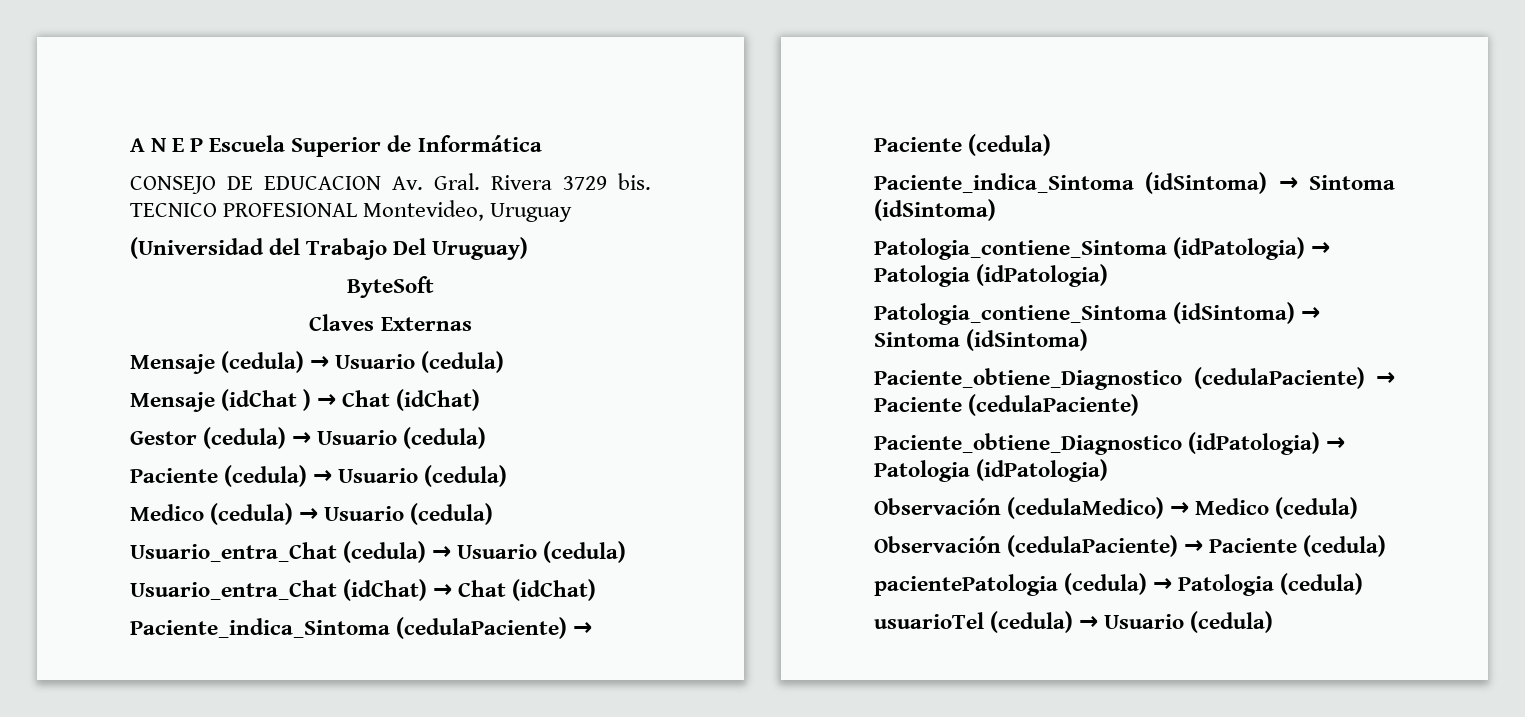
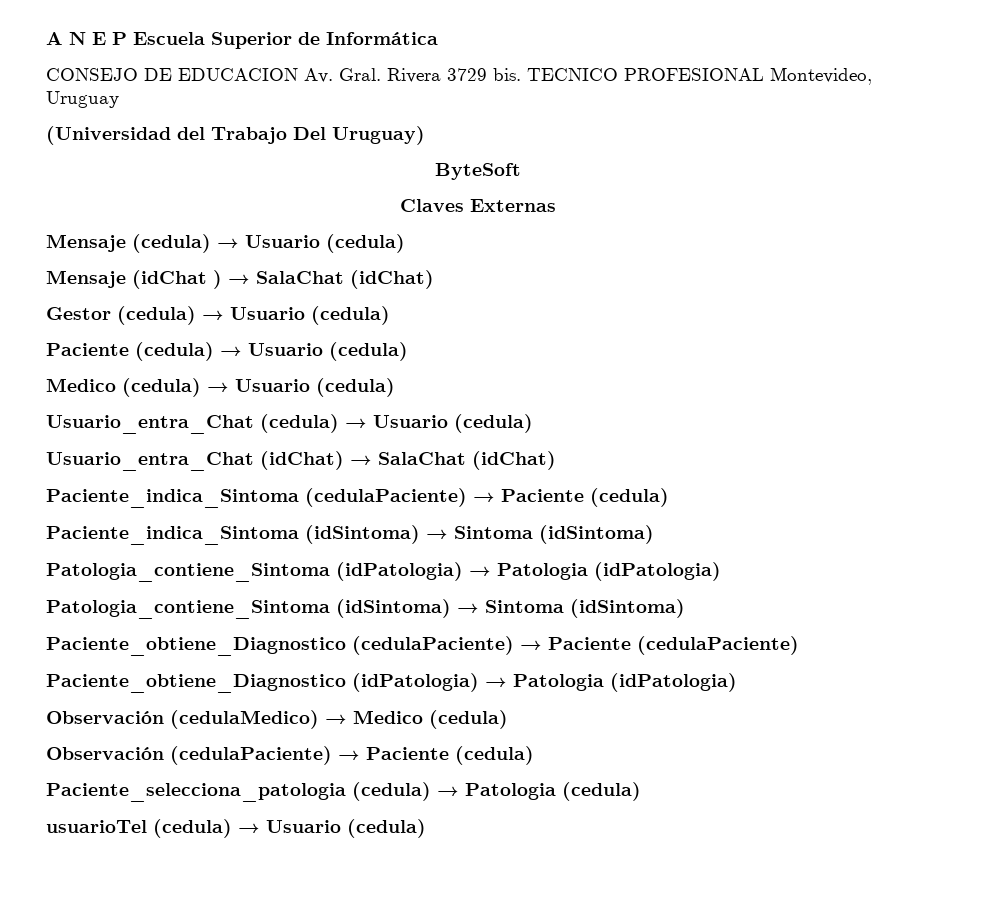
- Mensaje (idChat ) → Chat (idChat)
+ Mensaje (idChat ) → SalaChat (idChat)
- Usuario_entra_Chat (idChat) → Chat (idChat)
+ Usuario_entra_Chat (idChat) → SalaChat (idChat)
- pacientePatologia (cedula) → Patologia (cedula)
+ Paciente_selecciona_patologia (cedula) → Patologia (cedula)

